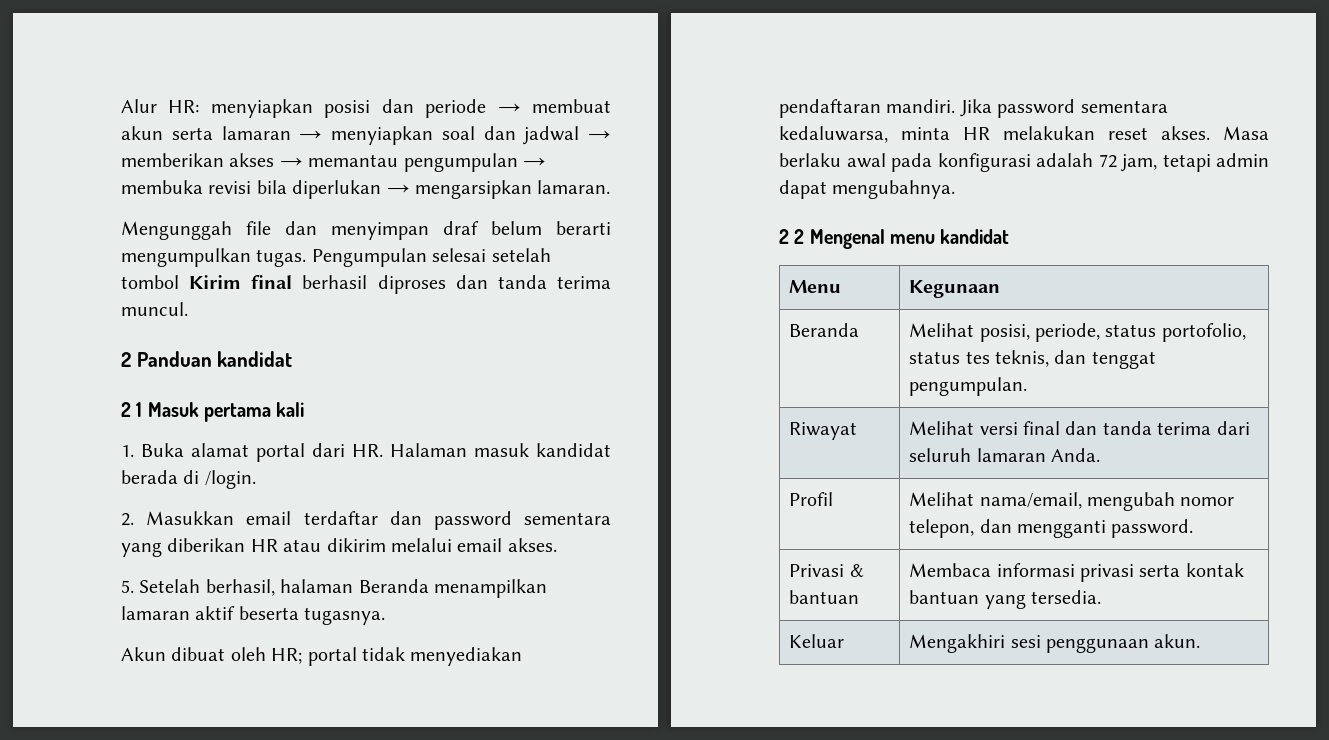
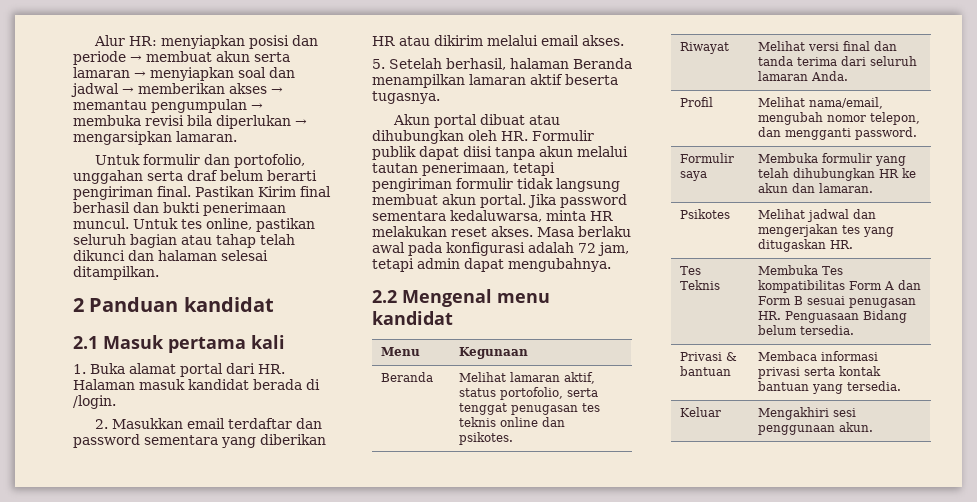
- Mengunggah file dan menyimpan draf belum berarti mengumpulkan tugas. Pengumpulan selesai setelah tombol Kirim final berhasil diproses dan tanda terima muncul.
+ Untuk formulir dan portofolio, unggahan serta draf belum berarti pengiriman final. Pastikan Kirim final berhasil dan bukti penerimaan muncul. Untuk tes online, pastikan seluruh bagian atau tahap telah dikunci dan halaman selesai ditampilkan.
- 2 1 Masuk pertama kali
+ 2.1 Masuk pertama kali
- Akun dibuat oleh HR; portal tidak menyediakan pendaftaran mandiri.
+ Akun portal dibuat atau dihubungkan oleh HR. Formulir publik dapat diisi tanpa akun melalui tautan penerimaan, tetapi pengiriman formulir tidak langsung membuat akun portal.
- 2 2 Mengenal menu kandidat
+ 2.2 Mengenal menu kandidat
- Beranda | Melihat posisi, periode, status portofolio, status tes teknis, dan tenggat pengumpulan.
+ Beranda | Melihat lamaran aktif, status portofolio, serta tenggat penugasan tes teknis online dan psikotes.
+ Formulir saya | Membuka formulir yang telah dihubungkan HR ke akun dan lamaran.
+ Psikotes | Melihat jadwal dan mengerjakan tes yang ditugaskan HR.
+ Tes Teknis | Membuka Tes kompatibilitas Form A dan Form B sesuai penugasan HR. Penguasaan Bidang belum tersedia.

